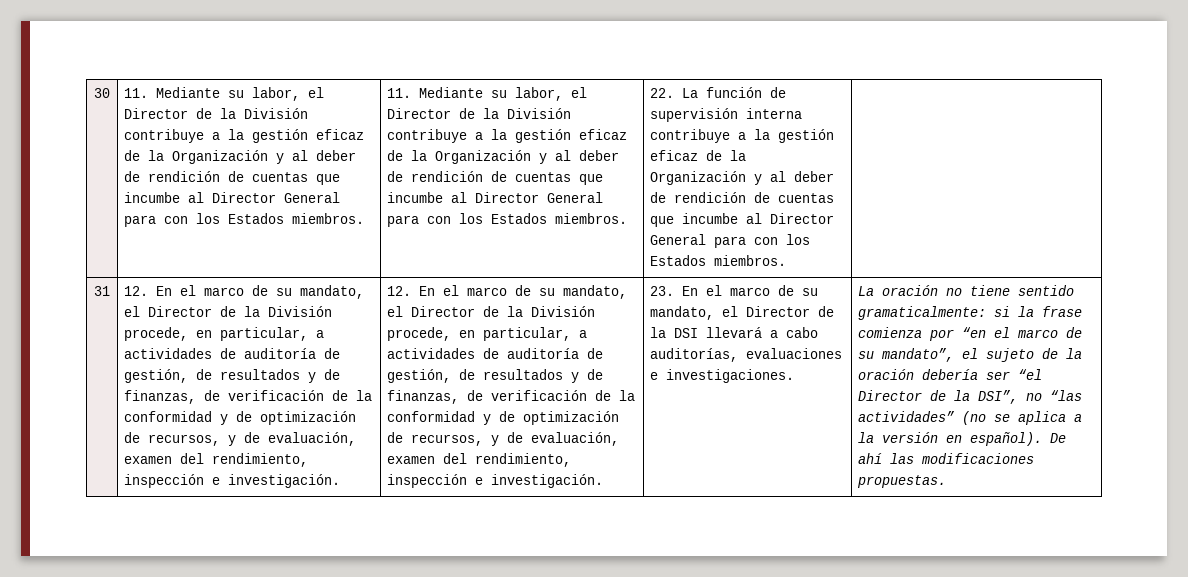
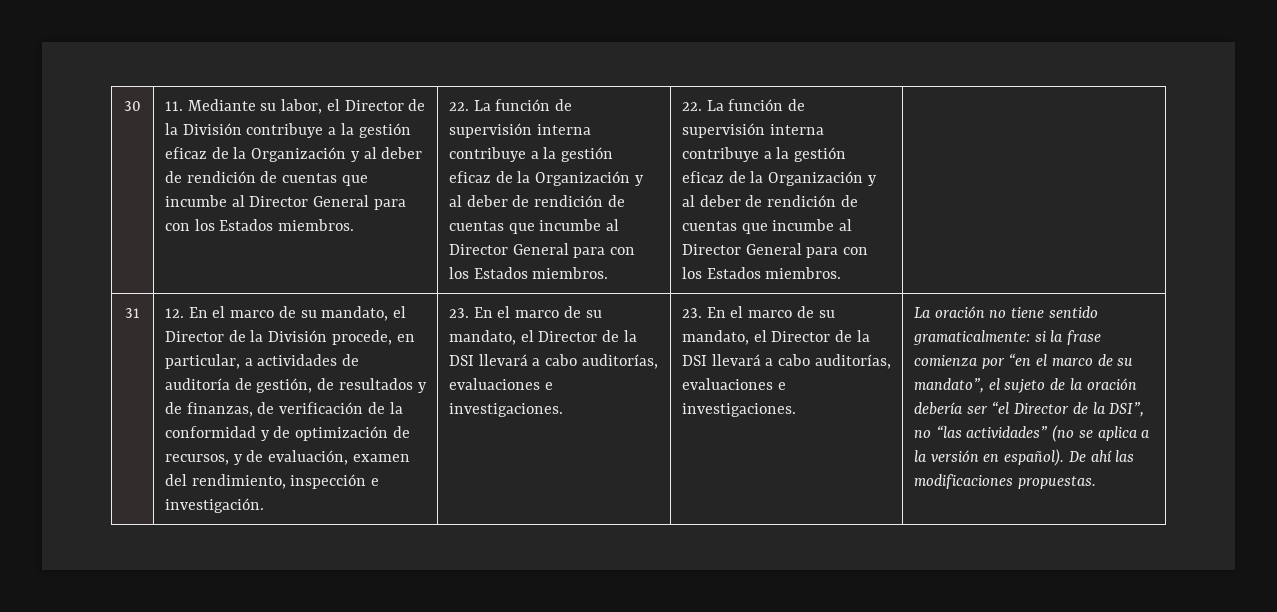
- 11. Mediante su labor, el Director de la División contribuye a la gestión eficaz de la Organización y al deber de rendición de cuentas que incumbe al Director General para con los Estados miembros. | 11. Mediante su labor, el Director de la División contribuye a la gestión eficaz de la Organización y al deber de rendición de cuentas que incumbe al Director General para con los Estados miembros.
+ 11. Mediante su labor, el Director de la División contribuye a la gestión eficaz de la Organización y al deber de rendición de cuentas que incumbe al Director General para con los Estados miembros. | 22. La función de supervisión interna contribuye a la gestión eficaz de la Organización y al deber de rendición de cuentas que incumbe al Director General para con los Estados miembros.
- 12. En el marco de su mandato, el Director de la División procede, en particular, a actividades de auditoría de gestión, de resultados y de finanzas, de verificación de la conformidad y de optimización de recursos, y de evaluación, examen del rendimiento, inspección e investigación. | 12. En el marco de su mandato, el Director de la División procede, en particular, a actividades de auditoría de gestión, de resultados y de finanzas, de verificación de la conformidad y de optimización de recursos, y de evaluación, examen del rendimiento, inspección e investigación.
+ 12. En el marco de su mandato, el Director de la División procede, en particular, a actividades de auditoría de gestión, de resultados y de finanzas, de verificación de la conformidad y de optimización de recursos, y de evaluación, examen del rendimiento, inspección e investigación. | 23. En el marco de su mandato, el Director de la DSI llevará a cabo auditorías, evaluaciones e investigaciones.

